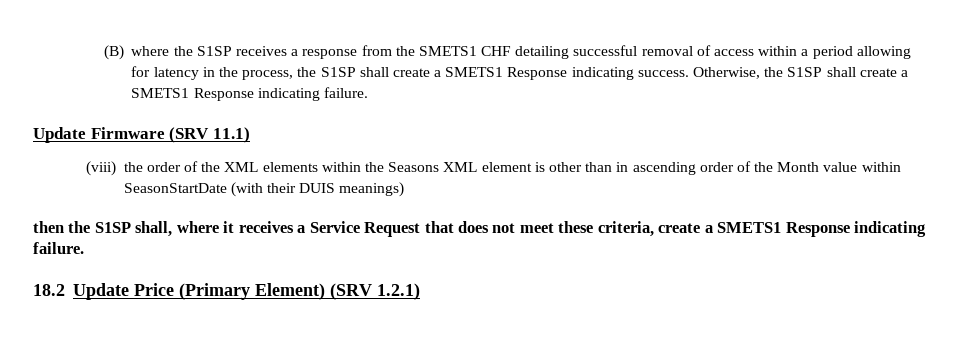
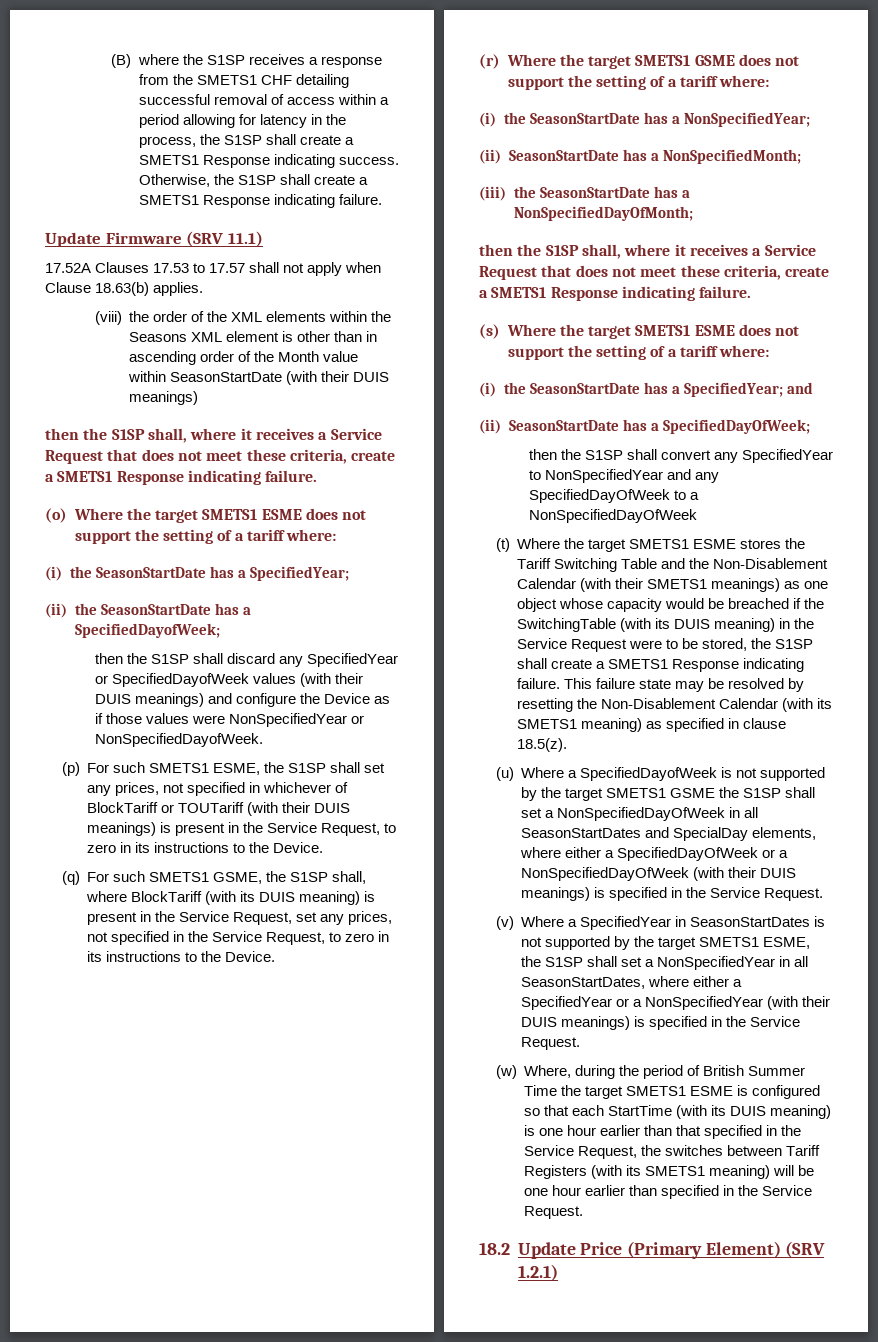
+ 17.52A Clauses 17.53 to 17.57 shall not apply when Clause 18.63(b) applies.
+ (o) Where the target SMETS1 ESME does not support the setting of a tariff where:
+ (i) the SeasonStartDate has a SpecifiedYear;
+ (ii) the SeasonStartDate has a SpecifiedDayofWeek;
+ then the S1SP shall discard any SpecifiedYear or SpecifiedDayofWeek values (with their DUIS meanings) and configure the Device as if those values were NonSpecifiedYear or NonSpecifiedDayofWeek.
+ (p) For such SMETS1 ESME, the S1SP shall set any prices, not specified in whichever of BlockTariff or TOUTariff (with their DUIS meanings) is present in the Service Request, to zero in its instructions to the Device.
+ (q) For such SMETS1 GSME, the S1SP shall, where BlockTariff (with its DUIS meaning) is present in the Service Request, set any prices, not specified in the Service Request, to zero in its instructions to the Device.
+ (r) Where the target SMETS1 GSME does not support the setting of a tariff where:
+ (i) the SeasonStartDate has a NonSpecifiedYear;
+ (ii) SeasonStartDate has a NonSpecifiedMonth;
+ (iii) the SeasonStartDate has a NonSpecifiedDayOfMonth;
+ then the S1SP shall, where it receives a Service Request that does not meet these criteria, create a SMETS1 Response indicating failure.
+ (s) Where the target SMETS1 ESME does not support the setting of a tariff where:
+ (i) the SeasonStartDate has a SpecifiedYear; and
+ (ii) SeasonStartDate has a SpecifiedDayOfWeek;
+ then the S1SP shall convert any SpecifiedYear to NonSpecifiedYear and any SpecifiedDayOfWeek to a NonSpecifiedDayOfWeek
+ (t) Where the target SMETS1 ESME stores the Tariff Switching Table and the Non-Disablement Calendar (with their SMETS1 meanings) as one object whose capacity would be breached if the SwitchingTable (with its DUIS meaning) in the Service Request were to be stored, the S1SP shall create a SMETS1 Response indicating failure. This failure state may be resolved by resetting the Non-Disablement Calendar (with its SMETS1 meaning) as specified in clause 18.5(z).
+ (u) Where a SpecifiedDayofWeek is not supported by the target SMETS1 GSME the S1SP shall set a NonSpecifiedDayOfWeek in all SeasonStartDates and SpecialDay elements, where either a SpecifiedDayOfWeek or a NonSpecifiedDayOfWeek (with their DUIS meanings) is specified in the Service Request.
+ (v) Where a SpecifiedYear in SeasonStartDates is not supported by the target SMETS1 ESME, the S1SP shall set a NonSpecifiedYear in all SeasonStartDates, where either a SpecifiedYear or a NonSpecifiedYear (with their DUIS meanings) is specified in the Service Request.
+ (w) Where, during the period of British Summer Time the target SMETS1 ESME is configured so that each StartTime (with its DUIS meaning) is one hour earlier than that specified in the Service Request, the switches between Tariff Registers (with its SMETS1 meaning) will be one hour earlier than specified in the Service Request.

